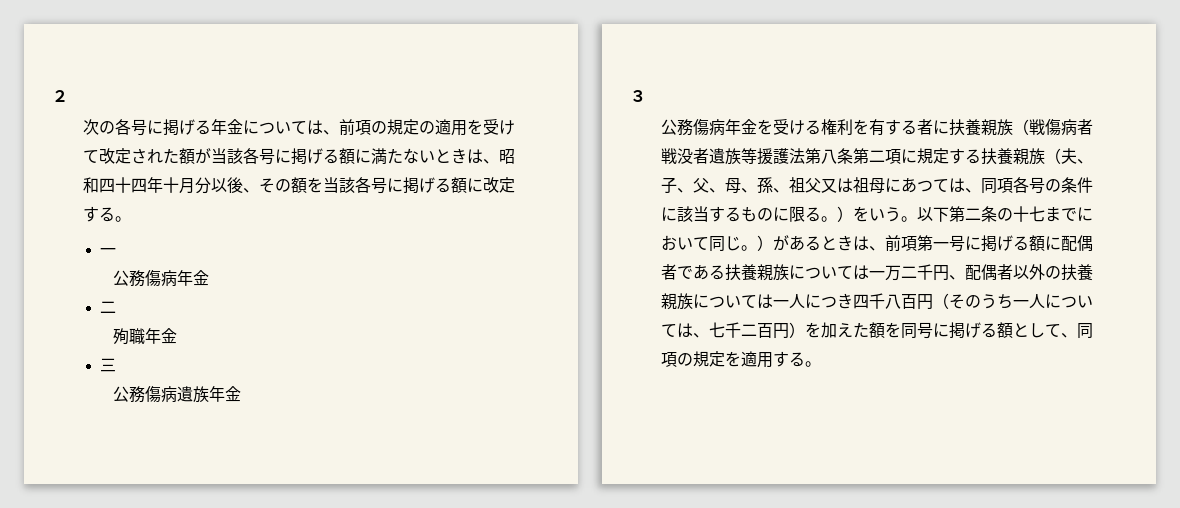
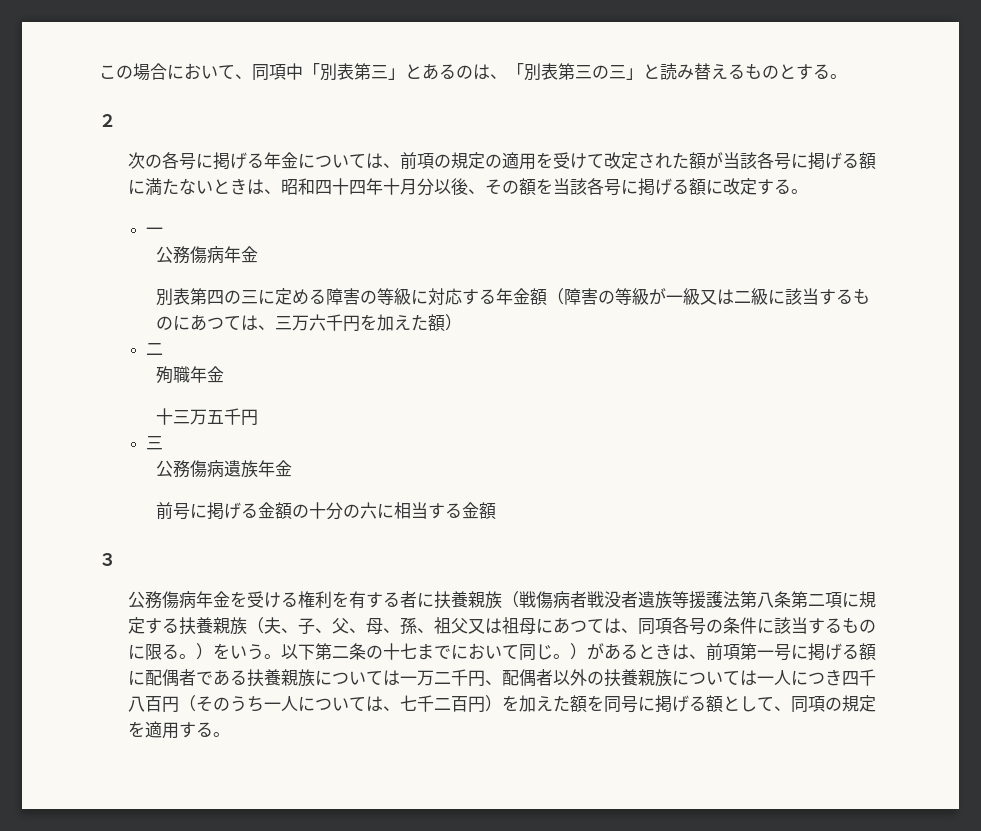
+ この場合において、同項中「別表第三」とあるのは、「別表第三の三」と読み替えるものとする。
+ 別表第四の三に定める障害の等級に対応する年金額（障害の等級が一級又は二級に該当するものにあつては、三万六千円を加えた額）
+ 十三万五千円
+ 前号に掲げる金額の十分の六に相当する金額

